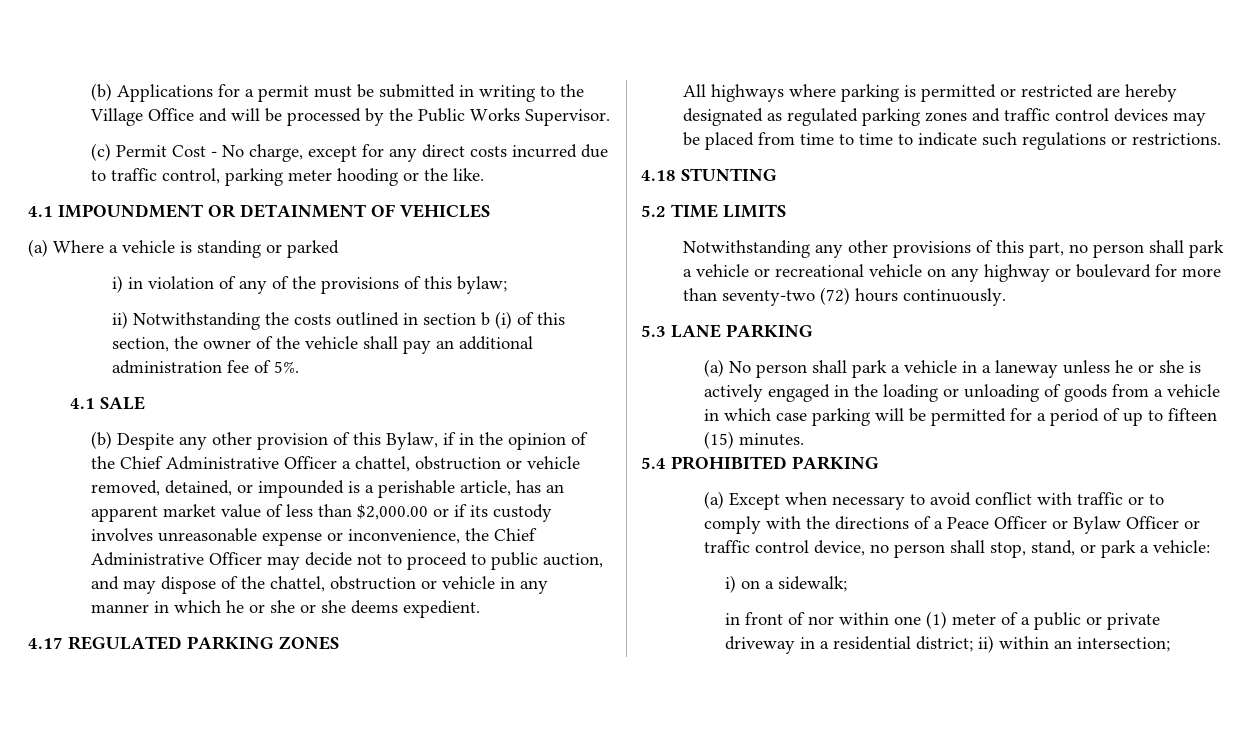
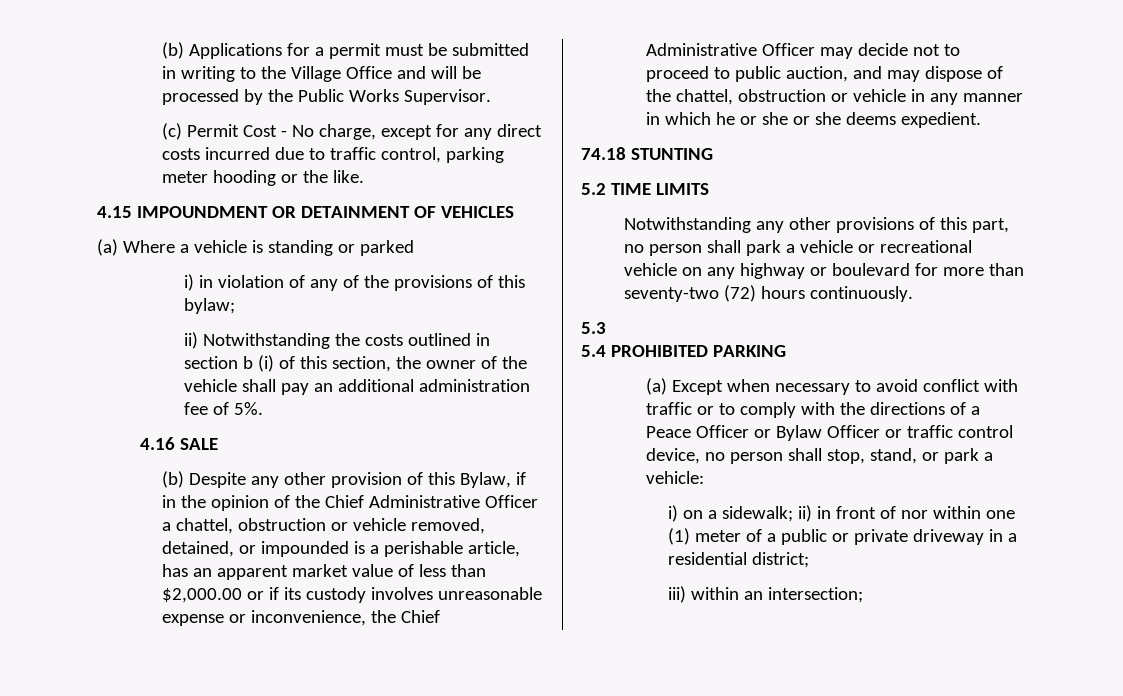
- 4.1 IMPOUNDMENT OR DETAINMENT OF VEHICLES
+ 4.15 IMPOUNDMENT OR DETAINMENT OF VEHICLES
- 4.1 SALE
+ 4.16 SALE
- 4.17 REGULATED PARKING ZONES
- All highways where parking is permitted or restricted are hereby designated as regulated parking zones and traffic control devices may be placed from time to time to indicate such regulations or restrictions.
- 4.18 STUNTING
+ 74.18 STUNTING
- 5.3 LANE PARKING
- (a) No person shall park a vehicle in a laneway unless he or she is actively engaged in the loading or unloading of goods from a vehicle in which case parking will be permitted for a period of up to fifteen (15) minutes.
+ 5.3
- i) on a sidewalk;
- in front of nor within one (1) meter of a public or private driveway in a residential district; ii) within an intersection;
+ i) on a sidewalk; ii) in front of nor within one (1) meter of a public or private driveway in a residential district;
+ iii) within an intersection;

